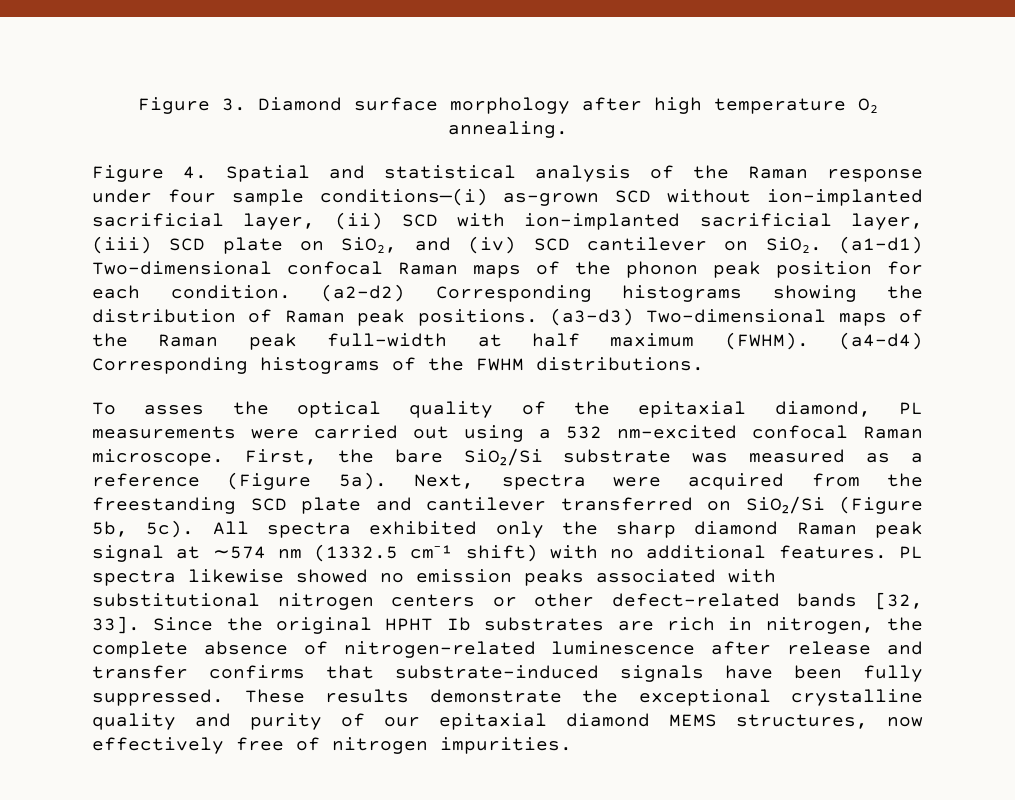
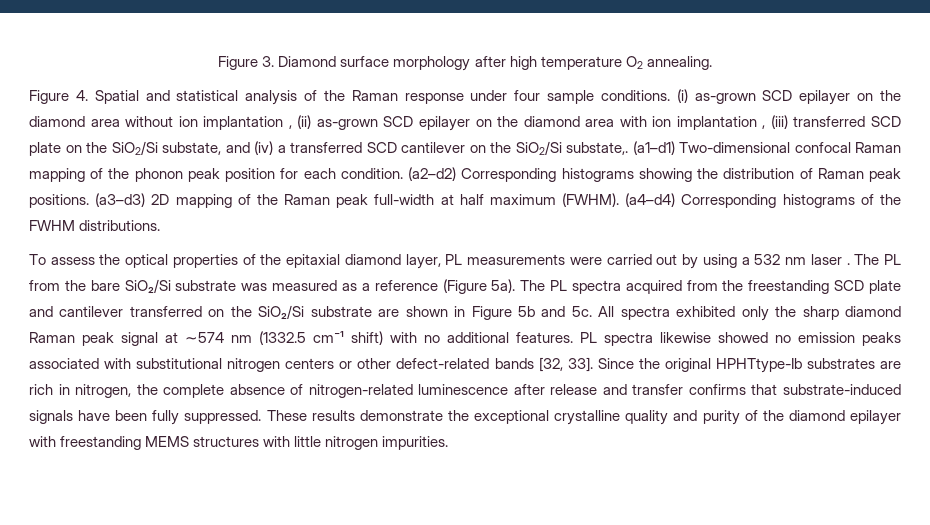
- Figure 4. Spatial and statistical analysis of the Raman response under four sample conditions—(i) as-grown SCD without ion-implanted sacrificial layer, (ii) SCD with ion-implanted sacrificial layer, (iii) SCD plate on SiO2, and (iv) SCD cantilever on SiO2.
+ Figure 4. Spatial and statistical analysis of the Raman response under four sample conditions. (i) as-grown SCD epilayer on the diamond area without ion implantation , (ii) as-grown SCD epilayer on the diamond area with ion implantation , (iii) transferred SCD plate on the SiO2/Si substate, and (iv) a transferred SCD cantilever on the SiO2/Si substate,.
- (a1–d1) Two-dimensional confocal Raman maps of the phonon peak position for each condition.
+ (a1–d1) Two-dimensional confocal Raman mapping of the phonon peak position for each condition.
- (a3–d3) Two-dimensional maps of the Raman peak full-width at half maximum (FWHM).
+ (a3–d3) 2D mapping of the Raman peak full-width at half maximum (FWHM).
- To asses the optical quality of the epitaxial diamond, PL measurements were carried out using a 532 nm–excited confocal Raman microscope. First, the bare SiO₂/Si substrate was measured as a reference (Figure 5a).
+ To assess the optical properties of the epitaxial diamond layer, PL measurements were carried out by using a 532 nm laser . The PL from the bare SiO₂/Si substrate was measured as a reference (Figure 5a).
- Next, spectra were acquired from the freestanding SCD plate and cantilever transferred on SiO₂/Si (Figure 5b, 5c).
+ The PL spectra acquired from the freestanding SCD plate and cantilever transferred on the SiO₂/Si substrate are shown in Figure 5b and 5c.
- Since the original HPHT Ib substrates are rich in nitrogen, the complete absence of nitrogen-related luminescence after release and transfer confirms that substrate-induced signals have been fully suppressed.
+ Since the original HPHTtype-Ib substrates are rich in nitrogen, the complete absence of nitrogen-related luminescence after release and transfer confirms that substrate-induced signals have been fully suppressed.
- These results demonstrate the exceptional crystalline quality and purity of our epitaxial diamond MEMS structures, now effectively free of nitrogen impurities.
+ These results demonstrate the exceptional crystalline quality and purity of the diamond epilayer with freestanding MEMS structures with little nitrogen impurities.

